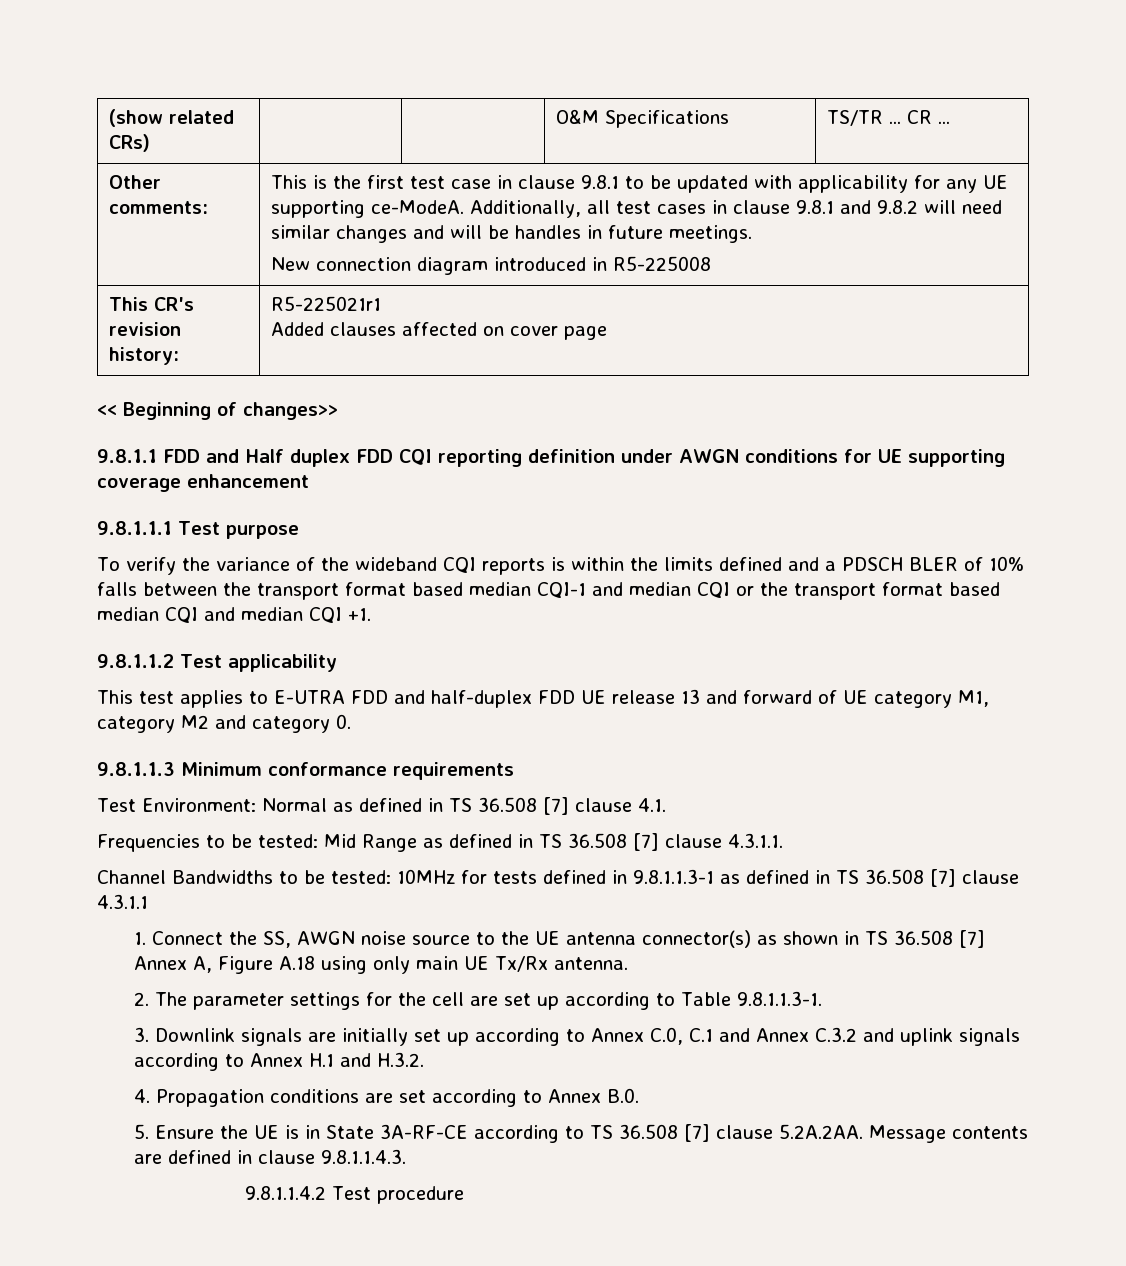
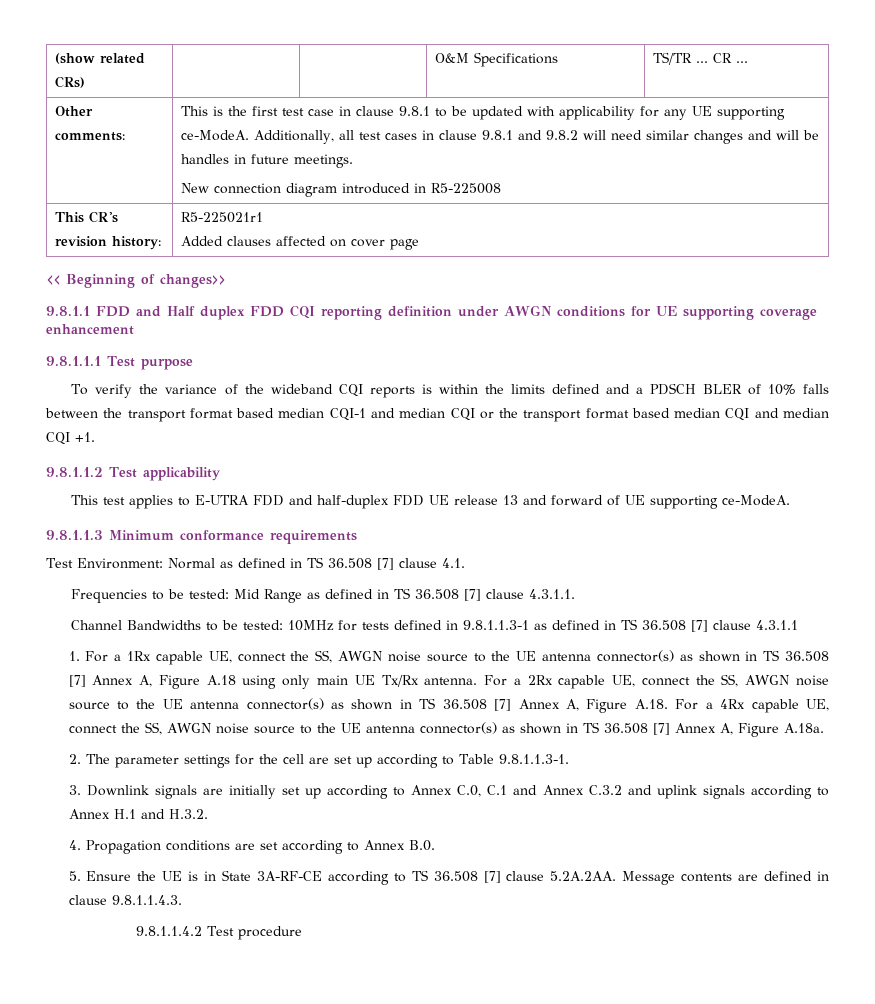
- This test applies to E-UTRA FDD and half-duplex FDD UE release 13 and forward of UE category M1, category M2 and category 0.
+ This test applies to E-UTRA FDD and half-duplex FDD UE release 13 and forward of UE supporting ce-ModeA.
- 1. Connect the SS, AWGN noise source to the UE antenna connector(s) as shown in TS 36.508 [7] Annex A, Figure A.18 using only main UE Tx/Rx antenna.
+ 1. For a 1Rx capable UE, connect the SS, AWGN noise source to the UE antenna connector(s) as shown in TS 36.508 [7] Annex A, Figure A.18 using only main UE Tx/Rx antenna. For a 2Rx capable UE, connect the SS, AWGN noise source to the UE antenna connector(s) as shown in TS 36.508 [7] Annex A, Figure A.18. For a 4Rx capable UE, connect the SS, AWGN noise source to the UE antenna connector(s) as shown in TS 36.508 [7] Annex A, Figure A.18a.

